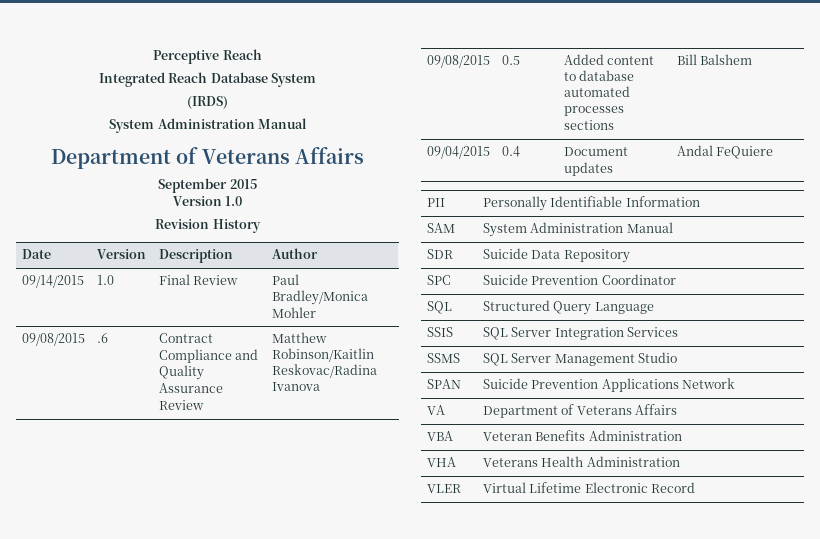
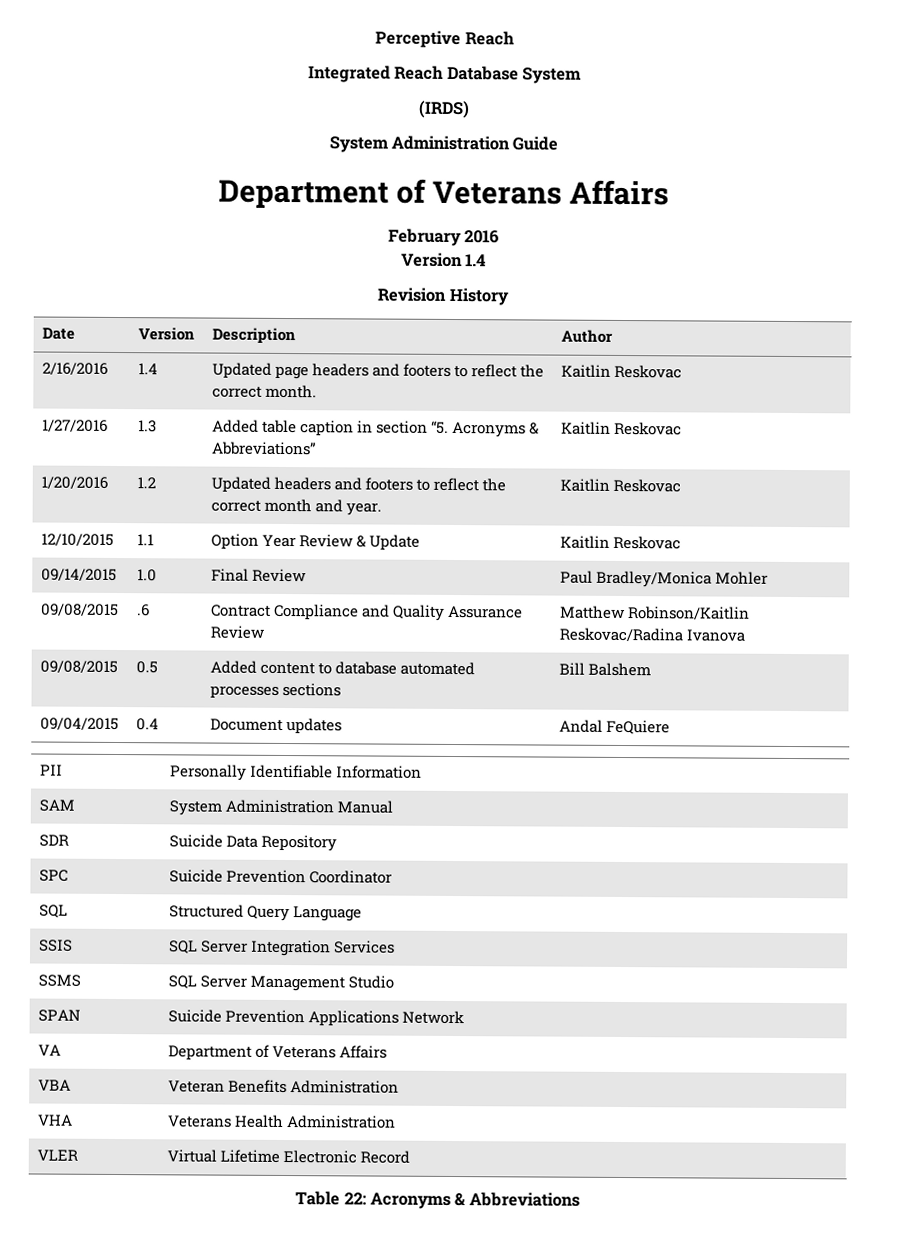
  (IRDS)
- System Administration Manual
+ System Administration Guide
  Department of Veterans Affairs
- September 2015
- Version 1.0
+ February 2016
+ Version 1.4
+ 2/16/2016 | 1.4 | Updated page headers and footers to reflect the correct month. | Kaitlin Reskovac
+ 1/27/2016 | 1.3 | Added table caption in section “5. Acronyms & Abbreviations” | Kaitlin Reskovac
+ 1/20/2016 | 1.2 | Updated headers and footers to reflect the correct month and year. | Kaitlin Reskovac
+ 12/10/2015 | 1.1 | Option Year Review & Update | Kaitlin Reskovac
+ Table 22: Acronyms & Abbreviations

